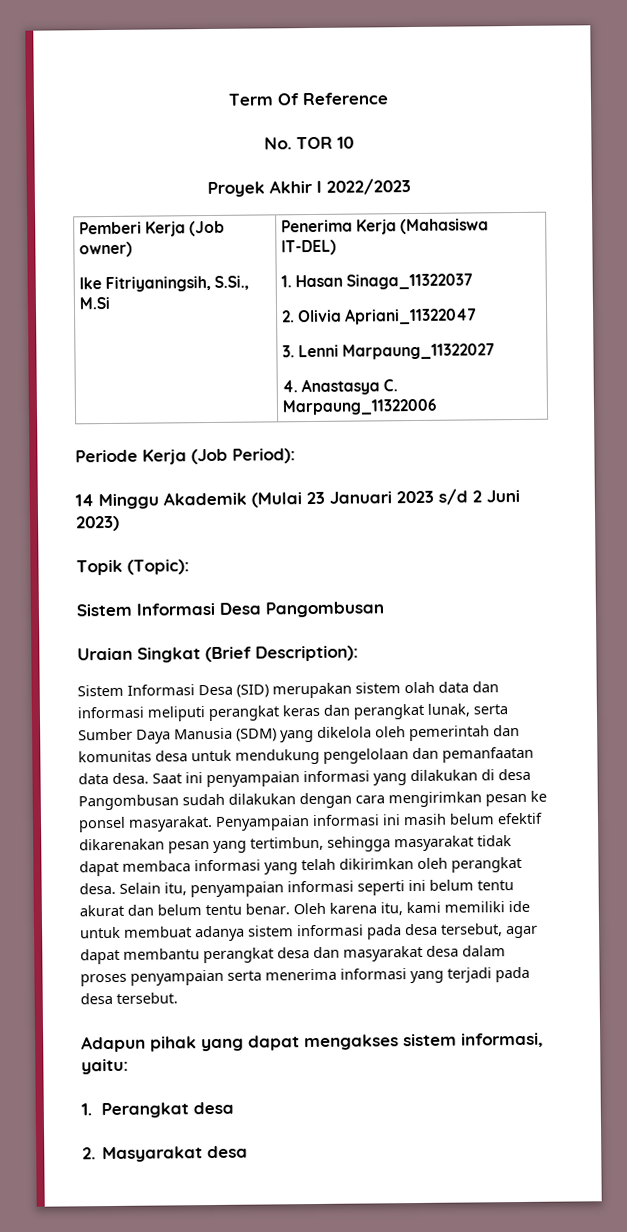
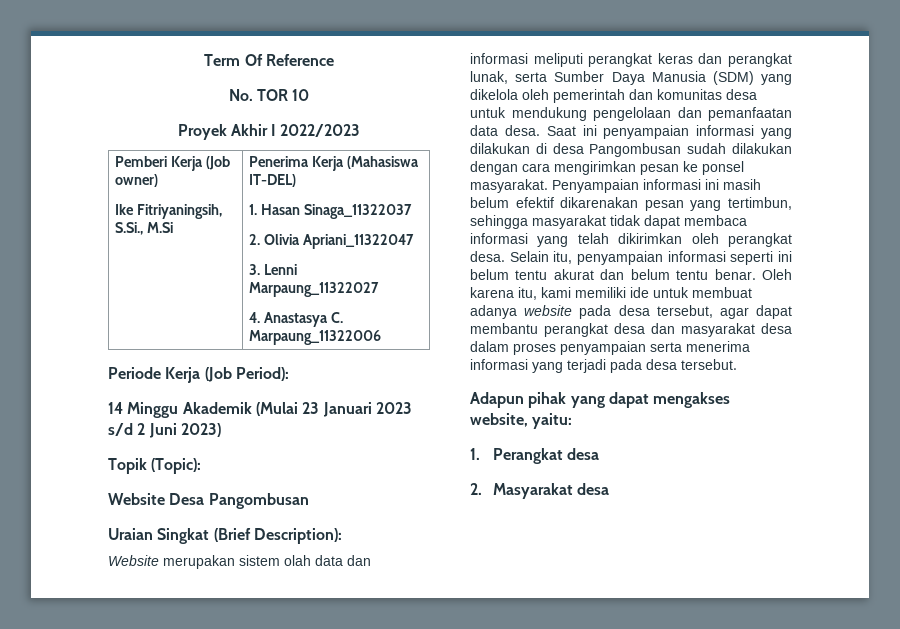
- Sistem Informasi Desa Pangombusan
+ Website Desa Pangombusan
- Sistem Informasi Desa (SID) merupakan sistem olah data dan informasi meliputi perangkat keras dan perangkat lunak, serta Sumber Daya Manusia (SDM) yang dikelola oleh pemerintah dan komunitas desa untuk mendukung pengelolaan dan pemanfaatan data desa.
+ Website merupakan sistem olah data dan informasi meliputi perangkat keras dan perangkat lunak, serta Sumber Daya Manusia (SDM) yang dikelola oleh pemerintah dan komunitas desa untuk mendukung pengelolaan dan pemanfaatan data desa.
- Oleh karena itu, kami memiliki ide untuk membuat adanya sistem informasi pada desa tersebut, agar dapat membantu perangkat desa dan masyarakat desa dalam proses penyampaian serta menerima informasi yang terjadi pada desa tersebut.
+ Oleh karena itu, kami memiliki ide untuk membuat adanya website pada desa tersebut, agar dapat membantu perangkat desa dan masyarakat desa dalam proses penyampaian serta menerima informasi yang terjadi pada desa tersebut.
- Adapun pihak yang dapat mengakses sistem informasi, yaitu:
+ Adapun pihak yang dapat mengakses website, yaitu:

